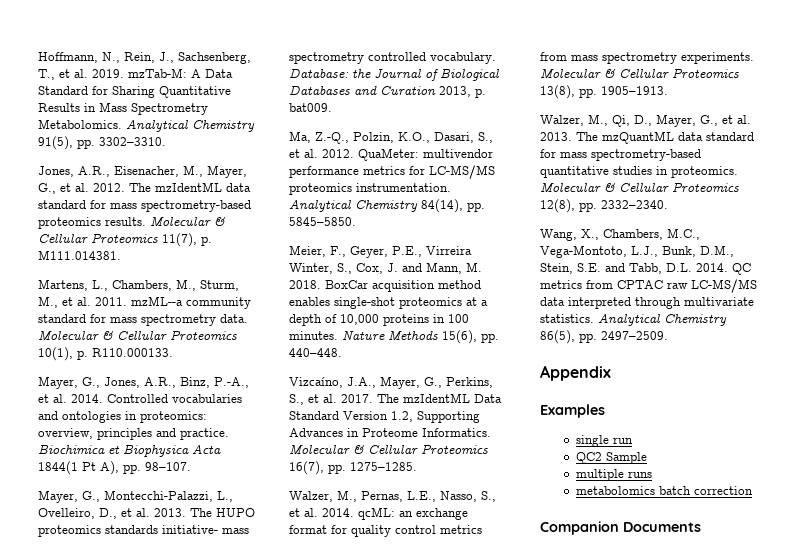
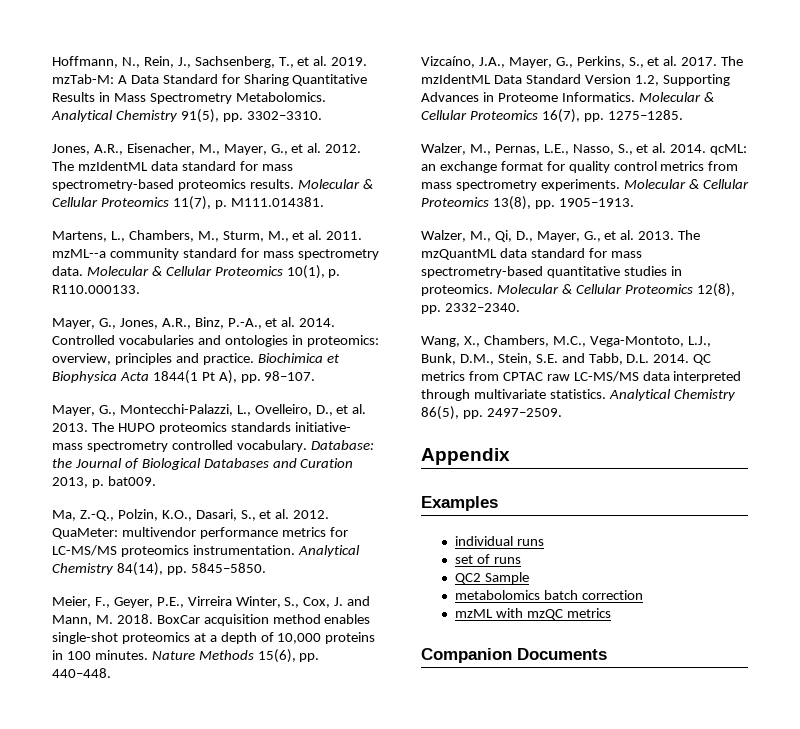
- single run
+ individual runs
+ set of runs
- multiple runs
+ mzML with mzQC metrics

